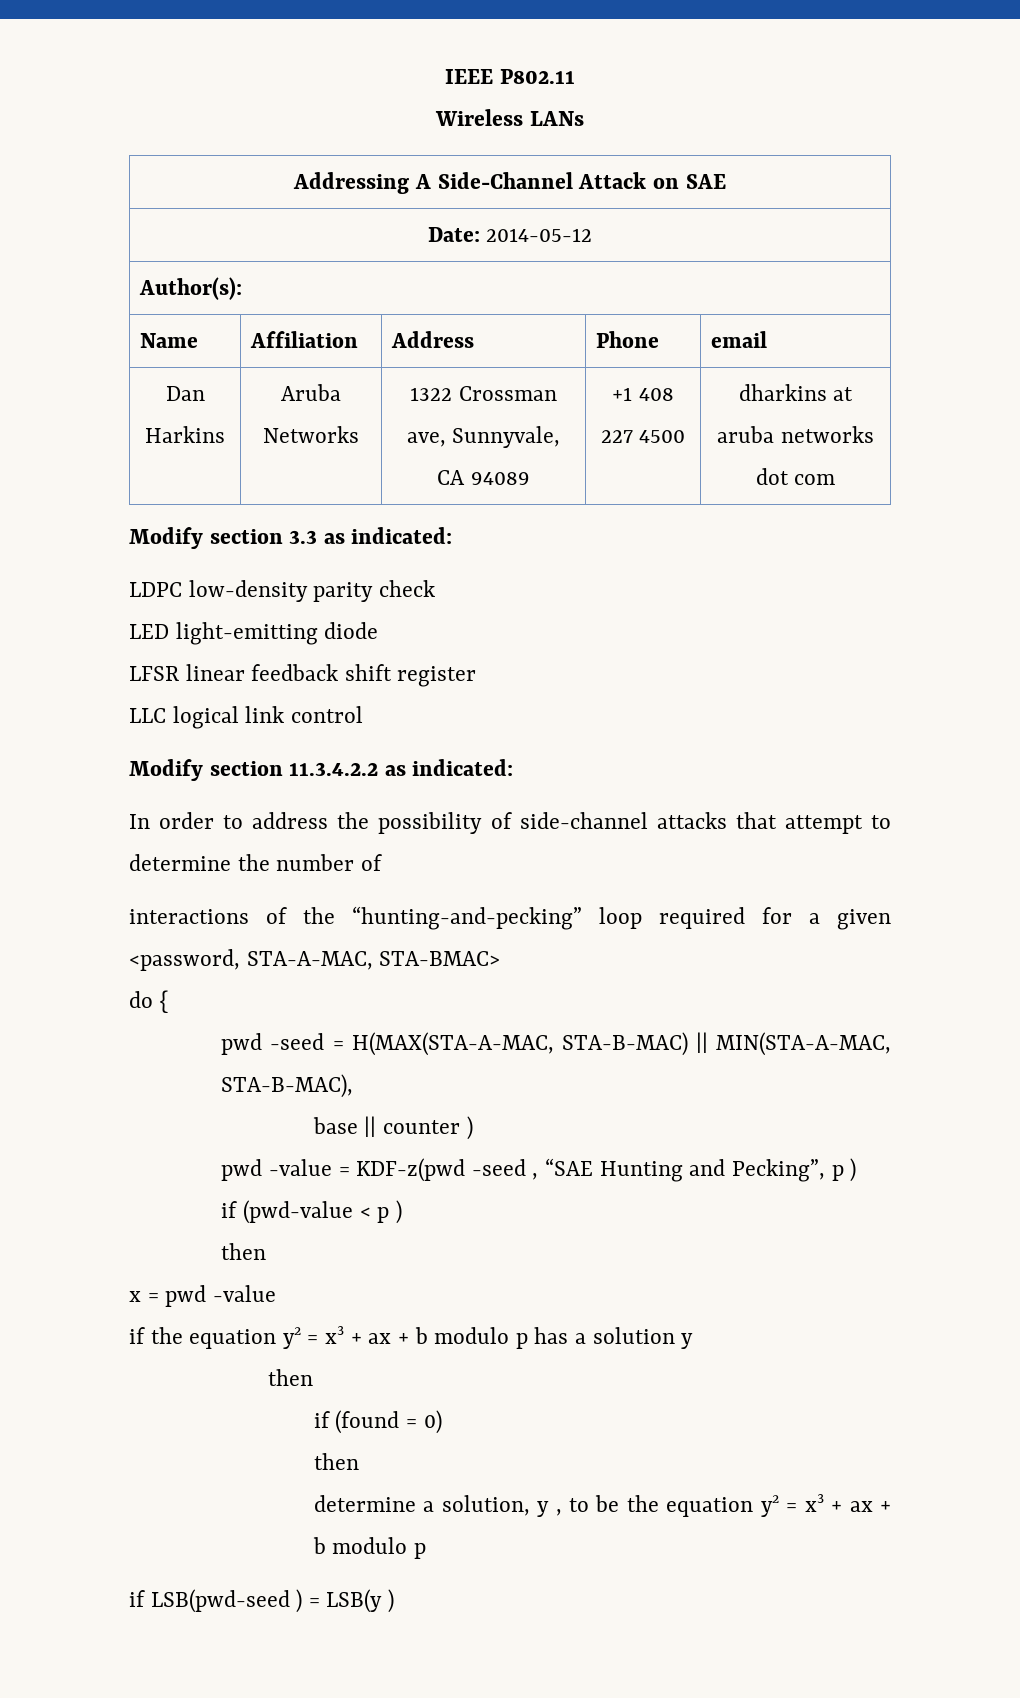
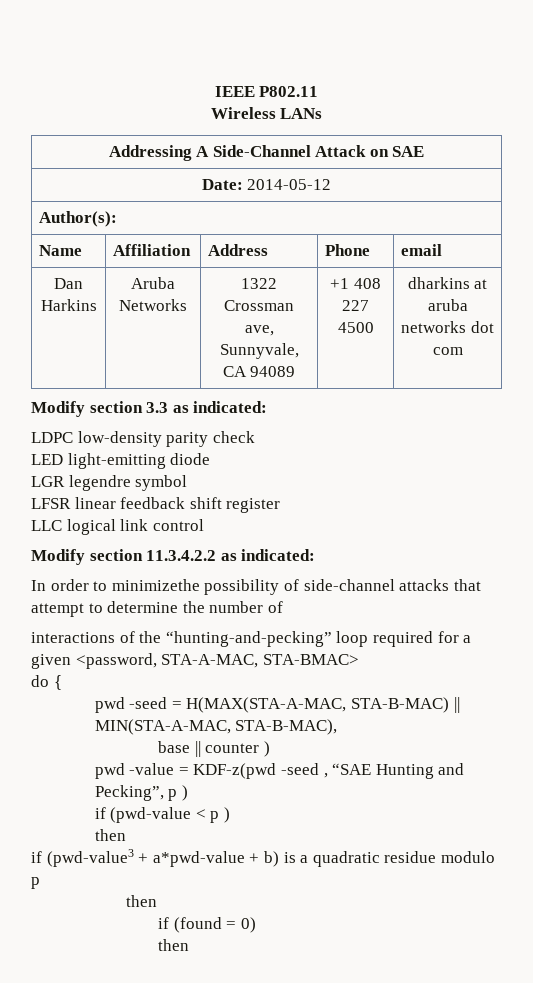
+ LGR legendre symbol
- In order to address the possibility of side-channel attacks that attempt to determine the number of
+ In order to minimizethe possibility of side-channel attacks that attempt to determine the number of
- x = pwd -value
- if the equation y2 = x3 + ax + b modulo p has a solution y
+ if (pwd-value3 + a*pwd-value + b) is a quadratic residue modulo p
- determine a solution, y , to be the equation y2 = x3 + ax + b modulo p
- if LSB(pwd-seed ) = LSB(y )

